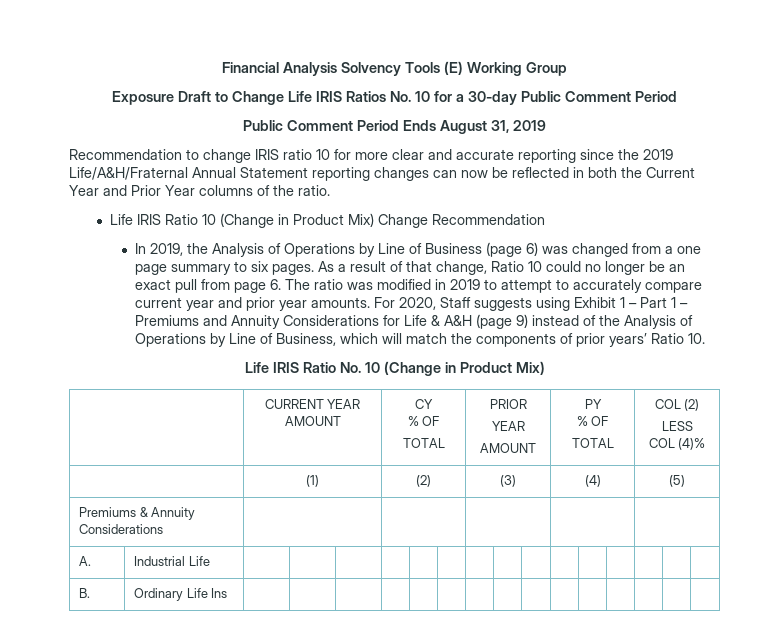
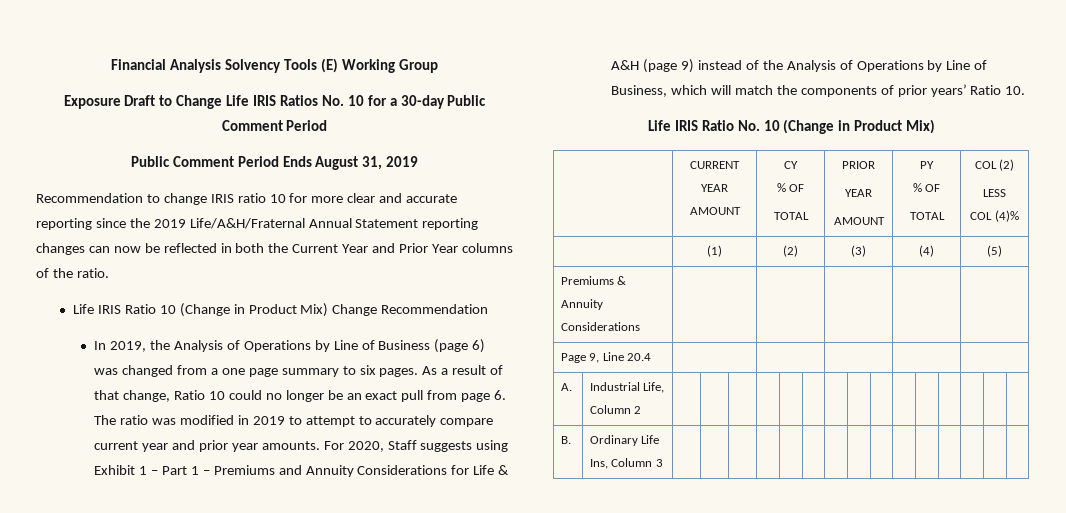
+ Page 9, Line 20.4 | | | | |
- A. | Industrial Life | | | | | | | | | | | | | | |
+ A. | Industrial Life, Column 2 | | | | | | | | | | | | | | |
- B. | Ordinary Life Ins | | | | | | | | | | | | | | |
+ B. | Ordinary Life Ins, Column 3 | | | | | | | | | | | | | | |

